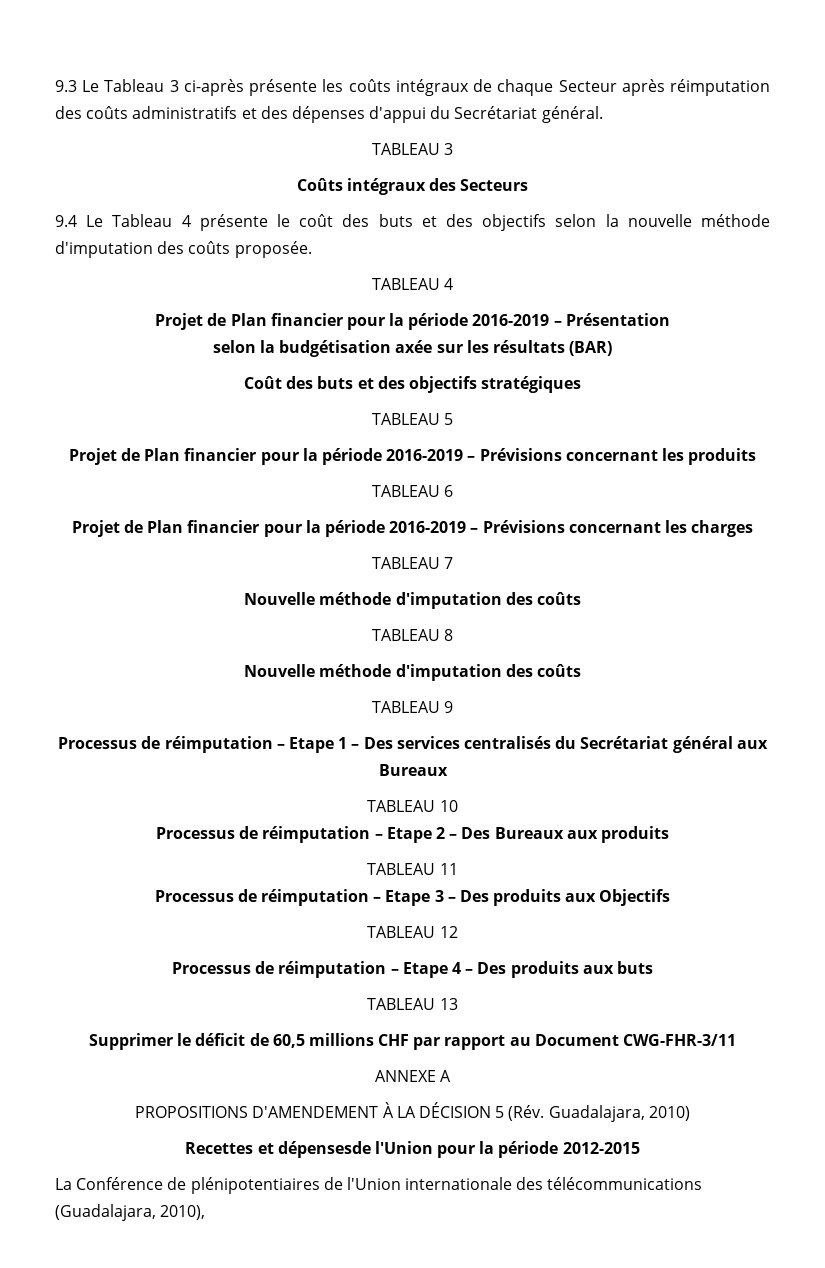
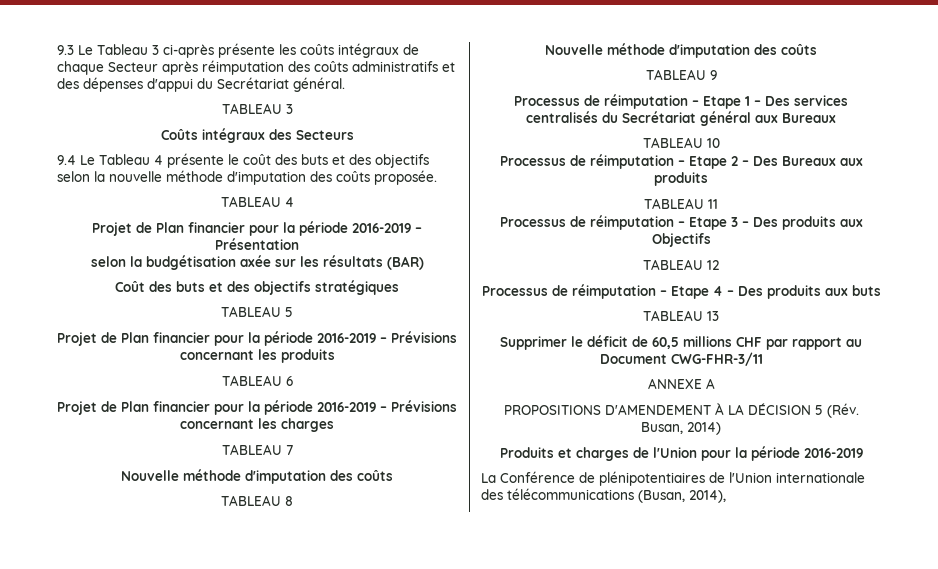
- PROPOSITIONS D'AMENDEMENT À LA DÉCISION 5 (Rév. Guadalajara, 2010)
- Recettes et dépensesde l'Union pour la période 2012-2015
+ PROPOSITIONS D'AMENDEMENT À LA DÉCISION 5 (Rév. Busan, 2014)
+ Produits et charges de l'Union pour la période 2016-2019
- La Conférence de plénipotentiaires de l'Union internationale des télécommunications (Guadalajara, 2010),
+ La Conférence de plénipotentiaires de l'Union internationale des télécommunications (Busan, 2014),

